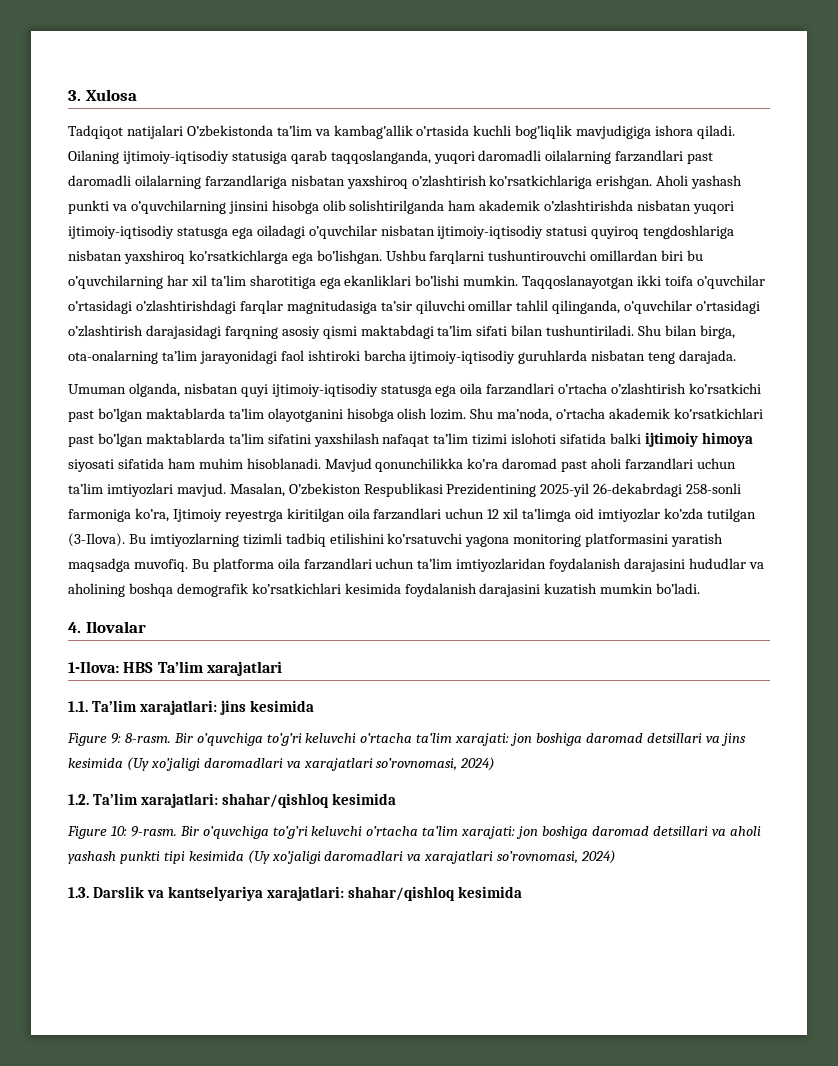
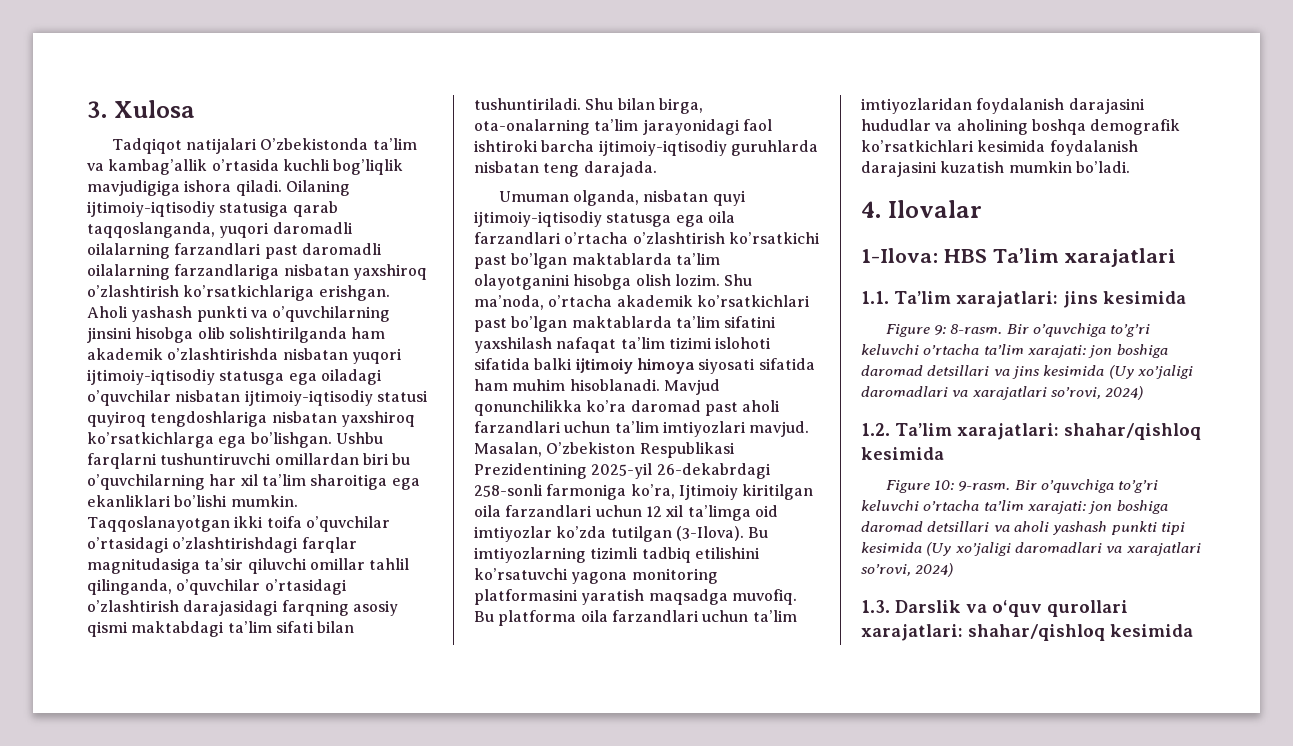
- Ushbu farqlarni tushuntirouvchi omillardan biri bu o’quvchilarning har xil ta’lim sharotitiga ega ekanliklari bo’lishi mumkin.
+ Ushbu farqlarni tushuntiruvchi omillardan biri bu o’quvchilarning har xil ta’lim sharoitiga ega ekanliklari bo’lishi mumkin.
- Masalan, O’zbekiston Respublikasi Prezidentining 2025-yil 26-dekabrdagi 258-sonli farmoniga ko’ra, Ijtimoiy reyestrga kiritilgan oila farzandlari uchun 12 xil ta’limga oid imtiyozlar ko’zda tutilgan (3-Ilova).
+ Masalan, O’zbekiston Respublikasi Prezidentining 2025-yil 26-dekabrdagi 258-sonli farmoniga ko’ra, Ijtimoiy kiritilgan oila farzandlari uchun 12 xil ta’limga oid imtiyozlar ko’zda tutilgan (3-Ilova).
- Bir o’quvchiga to’g’ri keluvchi o’rtacha ta’lim xarajati: jon boshiga daromad detsillari va jins kesimida (Uy xo’jaligi daromadlari va xarajatlari so’rovnomasi, 2024)
+ Bir o’quvchiga to’g’ri keluvchi o’rtacha ta’lim xarajati: jon boshiga daromad detsillari va jins kesimida (Uy xo’jaligi daromadlari va xarajatlari so’rovi, 2024)
- Bir o’quvchiga to’g’ri keluvchi o’rtacha ta’lim xarajati: jon boshiga daromad detsillari va aholi yashash punkti tipi kesimida (Uy xo’jaligi daromadlari va xarajatlari so’rovnomasi, 2024)
+ Bir o’quvchiga to’g’ri keluvchi o’rtacha ta’lim xarajati: jon boshiga daromad detsillari va aholi yashash punkti tipi kesimida (Uy xo’jaligi daromadlari va xarajatlari so’rovi, 2024)
- 1.3. Darslik va kantselyariya xarajatlari: shahar/qishloq kesimida
+ 1.3. Darslik va o‘quv qurollari xarajatlari: shahar/qishloq kesimida

